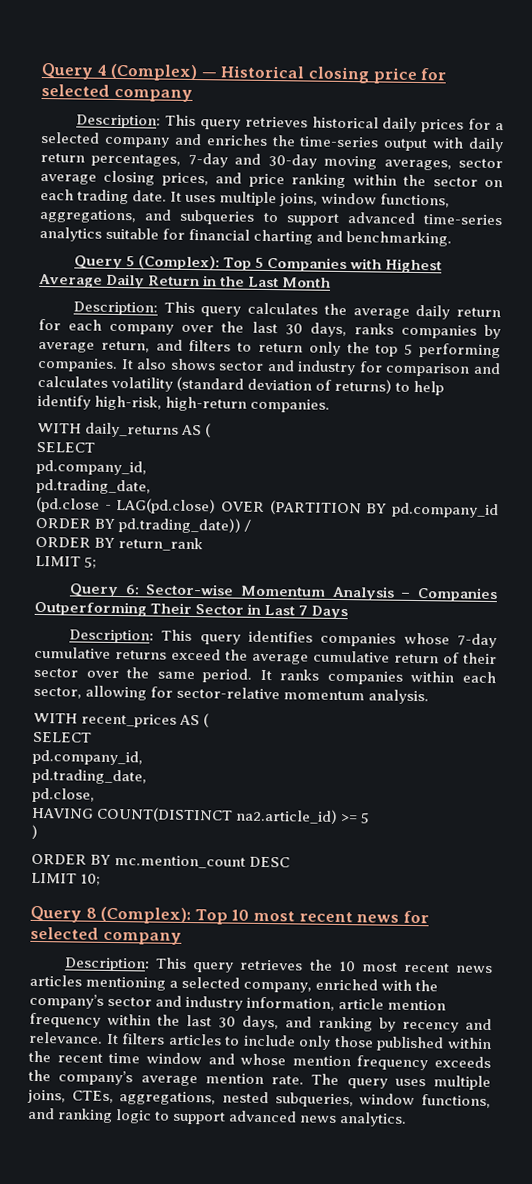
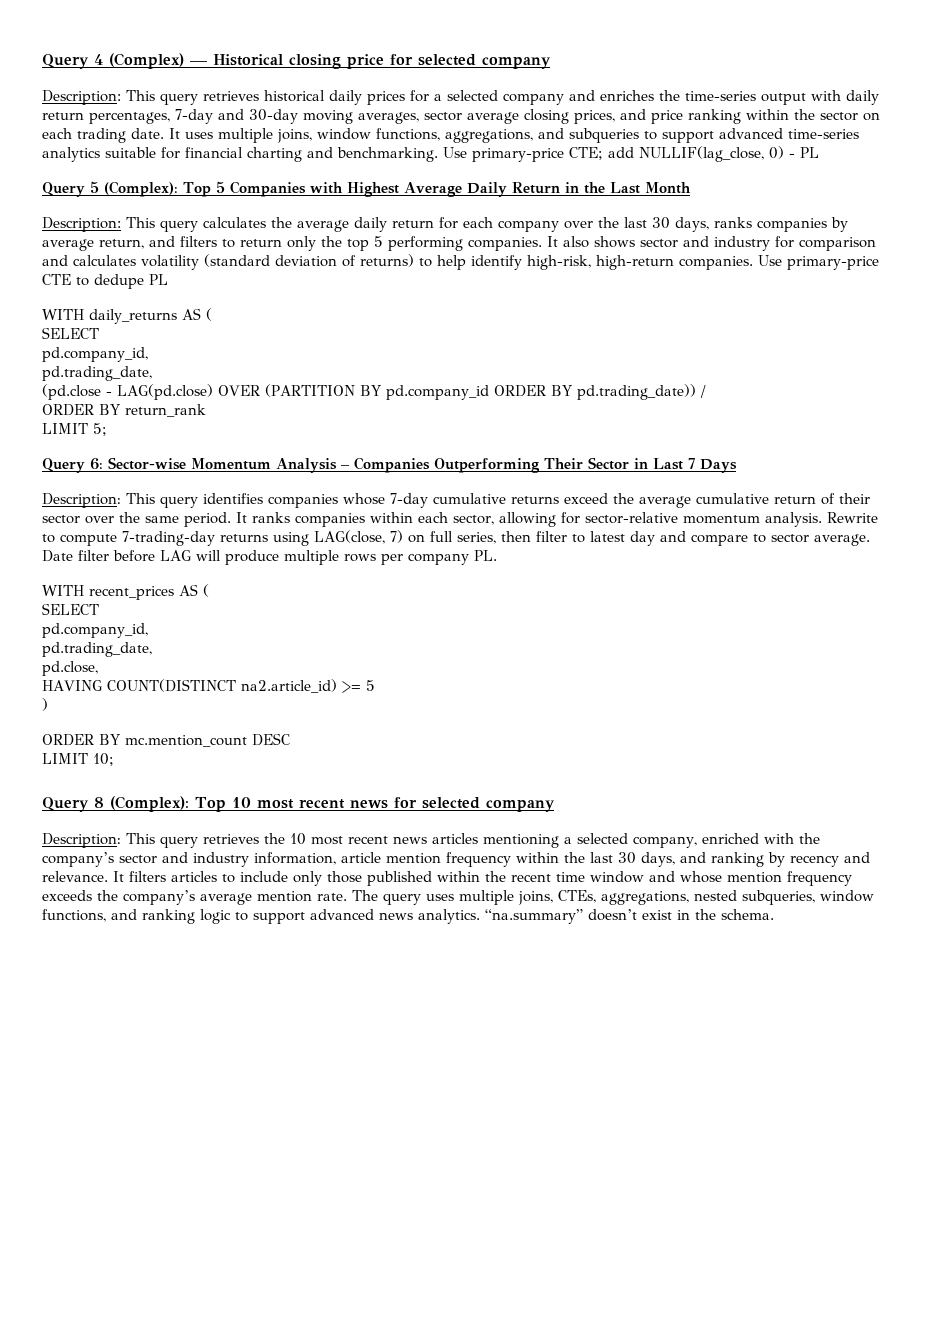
+ Use primary-price CTE; add NULLIF(lag_close, 0) - PL
+ Use primary-price CTE to dedupe PL
+ Rewrite to compute 7-trading-day returns using LAG(close, 7) on full series, then filter to latest day and compare to sector average. Date filter before LAG will produce multiple rows per company PL.
+ “na.summary” doesn’t exist in the schema.

